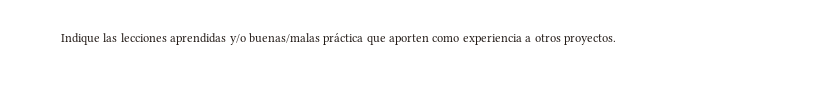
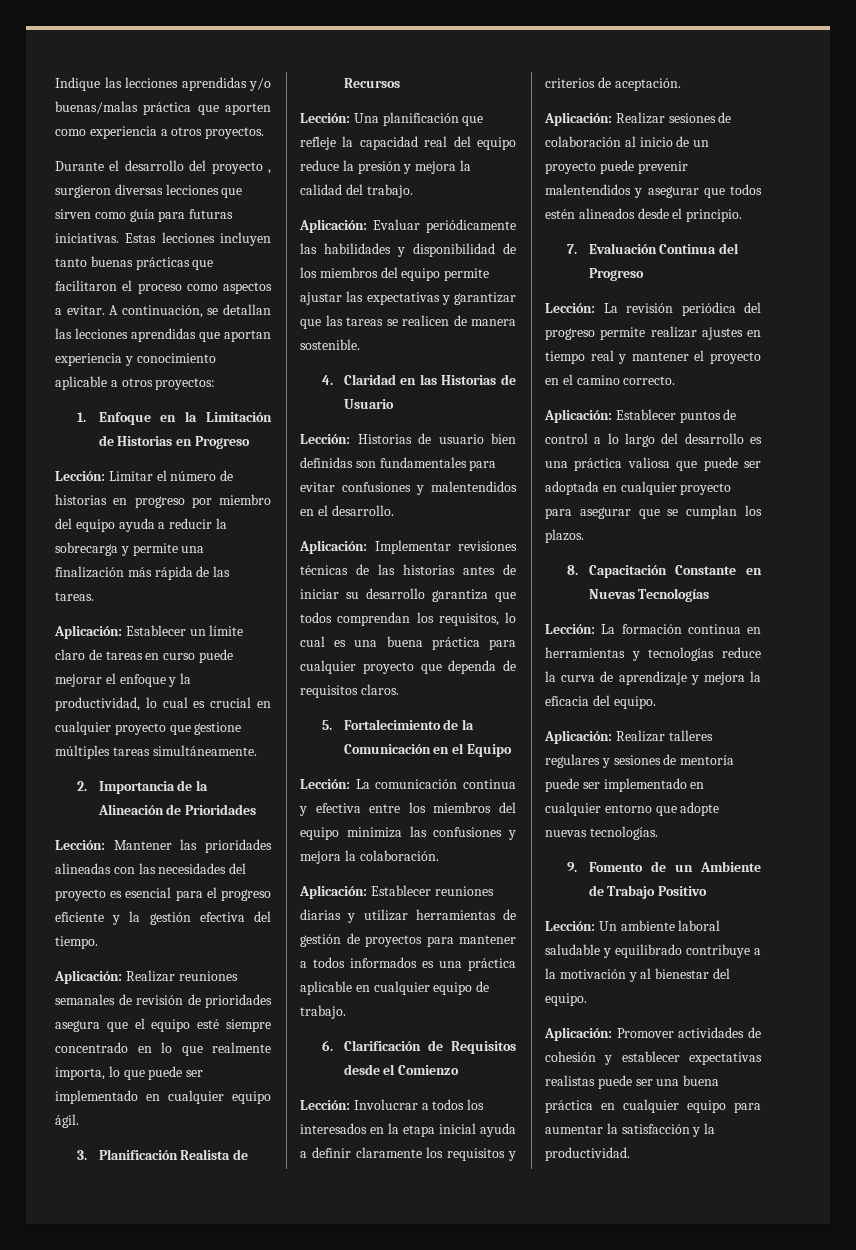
+ Durante el desarrollo del proyecto , surgieron diversas lecciones que sirven como guía para futuras iniciativas. Estas lecciones incluyen tanto buenas prácticas que facilitaron el proceso como aspectos a evitar. A continuación, se detallan las lecciones aprendidas que aportan experiencia y conocimiento aplicable a otros proyectos:
+ 1. Enfoque en la Limitación de Historias en Progreso
+ Lección: Limitar el número de historias en progreso por miembro del equipo ayuda a reducir la sobrecarga y permite una finalización más rápida de las tareas.
+ Aplicación: Establecer un límite claro de tareas en curso puede mejorar el enfoque y la productividad, lo cual es crucial en cualquier proyecto que gestione múltiples tareas simultáneamente.
+ 2. Importancia de la Alineación de Prioridades
+ Lección: Mantener las prioridades alineadas con las necesidades del proyecto es esencial para el progreso eficiente y la gestión efectiva del tiempo.
+ Aplicación: Realizar reuniones semanales de revisión de prioridades asegura que el equipo esté siempre concentrado en lo que realmente importa, lo que puede ser implementado en cualquier equipo ágil.
+ 3. Planificación Realista de Recursos
+ Lección: Una planificación que refleje la capacidad real del equipo reduce la presión y mejora la calidad del trabajo.
+ Aplicación: Evaluar periódicamente las habilidades y disponibilidad de los miembros del equipo permite ajustar las expectativas y garantizar que las tareas se realicen de manera sostenible.
+ 4. Claridad en las Historias de Usuario
+ Lección: Historias de usuario bien definidas son fundamentales para evitar confusiones y malentendidos en el desarrollo.
+ Aplicación: Implementar revisiones técnicas de las historias antes de iniciar su desarrollo garantiza que todos comprendan los requisitos, lo cual es una buena práctica para cualquier proyecto que dependa de requisitos claros.
+ 5. Fortalecimiento de la Comunicación en el Equipo
+ Lección: La comunicación continua y efectiva entre los miembros del equipo minimiza las confusiones y mejora la colaboración.
+ Aplicación: Establecer reuniones diarias y utilizar herramientas de gestión de proyectos para mantener a todos informados es una práctica aplicable en cualquier equipo de trabajo.
+ 6. Clarificación de Requisitos desde el Comienzo
+ Lección: Involucrar a todos los interesados en la etapa inicial ayuda a definir claramente los requisitos y criterios de aceptación.
+ Aplicación: Realizar sesiones de colaboración al inicio de un proyecto puede prevenir malentendidos y asegurar que todos estén alineados desde el principio.
+ 7. Evaluación Continua del Progreso
+ Lección: La revisión periódica del progreso permite realizar ajustes en tiempo real y mantener el proyecto en el camino correcto.
+ Aplicación: Establecer puntos de control a lo largo del desarrollo es una práctica valiosa que puede ser adoptada en cualquier proyecto para asegurar que se cumplan los plazos.
+ 8. Capacitación Constante en Nuevas Tecnologías
+ Lección: La formación continua en herramientas y tecnologías reduce la curva de aprendizaje y mejora la eficacia del equipo.
+ Aplicación: Realizar talleres regulares y sesiones de mentoría puede ser implementado en cualquier entorno que adopte nuevas tecnologías.
+ 9. Fomento de un Ambiente de Trabajo Positivo
+ Lección: Un ambiente laboral saludable y equilibrado contribuye a la motivación y al bienestar del equipo.
+ Aplicación: Promover actividades de cohesión y establecer expectativas realistas puede ser una buena práctica en cualquier equipo para aumentar la satisfacción y la productividad.

